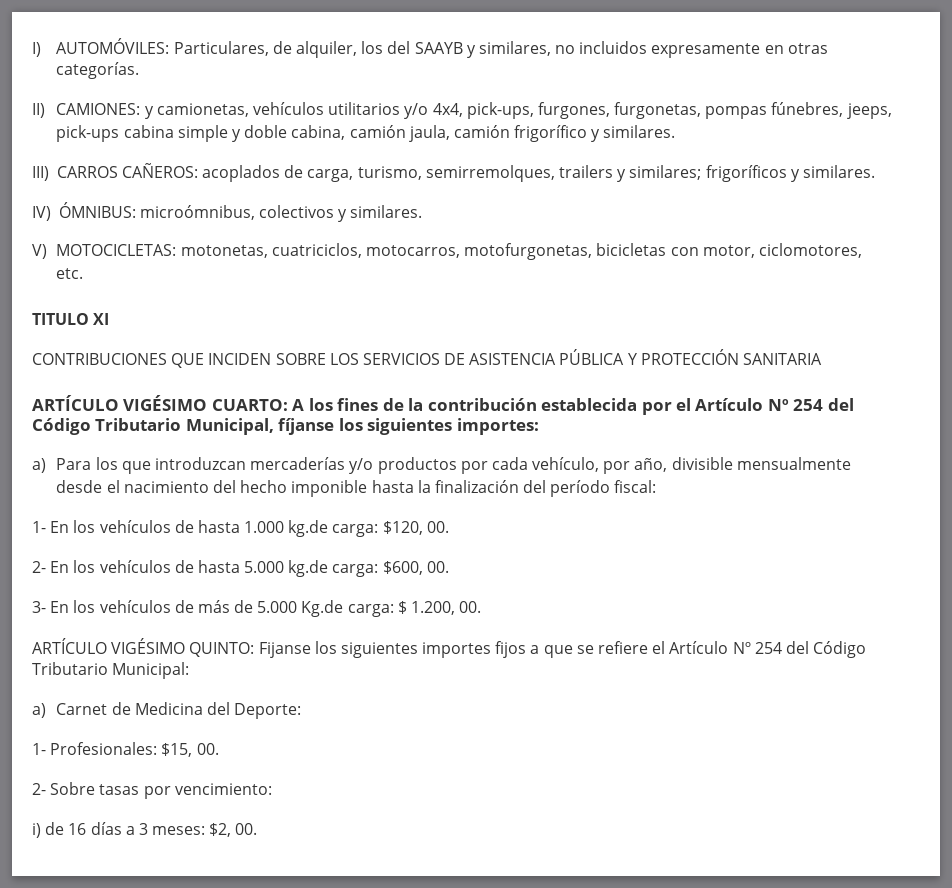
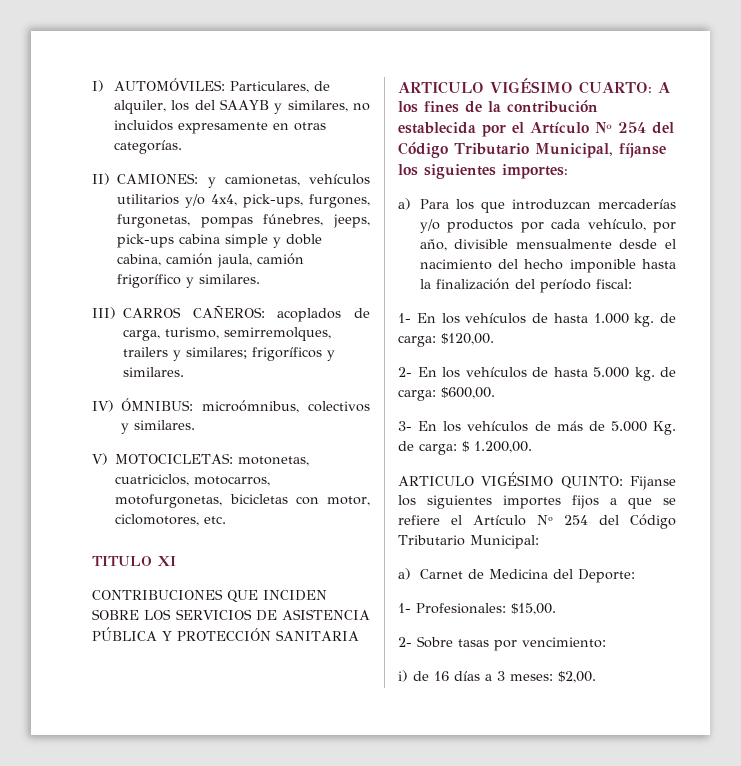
- ARTÍCULO VIGÉSIMO CUARTO: A los fines de la contribución establecida por el Artículo Nº 254 del Código Tributario Municipal, fíjanse los siguientes importes:
+ ARTICULO VIGÉSIMO CUARTO: A los fines de la contribución establecida por el Artículo Nº 254 del Código Tributario Municipal, fíjanse los siguientes importes:
- 1- En los vehículos de hasta 1.000 kg.de carga: $120, 00.
+ 1- En los vehículos de hasta 1.000 kg. de carga: $120,00.
- 2- En los vehículos de hasta 5.000 kg.de carga: $600, 00.
+ 2- En los vehículos de hasta 5.000 kg. de carga: $600,00.
- 3- En los vehículos de más de 5.000 Kg.de carga: $ 1.200, 00.
- ARTÍCULO VIGÉSIMO QUINTO: Fijanse los siguientes importes fijos a que se refiere el Artículo Nº 254 del Código Tributario Municipal:
+ 3- En los vehículos de más de 5.000 Kg. de carga: $ 1.200,00.
+ ARTICULO VIGÉSIMO QUINTO: Fijanse los siguientes importes fijos a que se refiere el Artículo Nº 254 del Código Tributario Municipal:
- 1- Profesionales: $15, 00.
+ 1- Profesionales: $15,00.
- i) de 16 días a 3 meses: $2, 00.
+ i) de 16 días a 3 meses: $2,00.

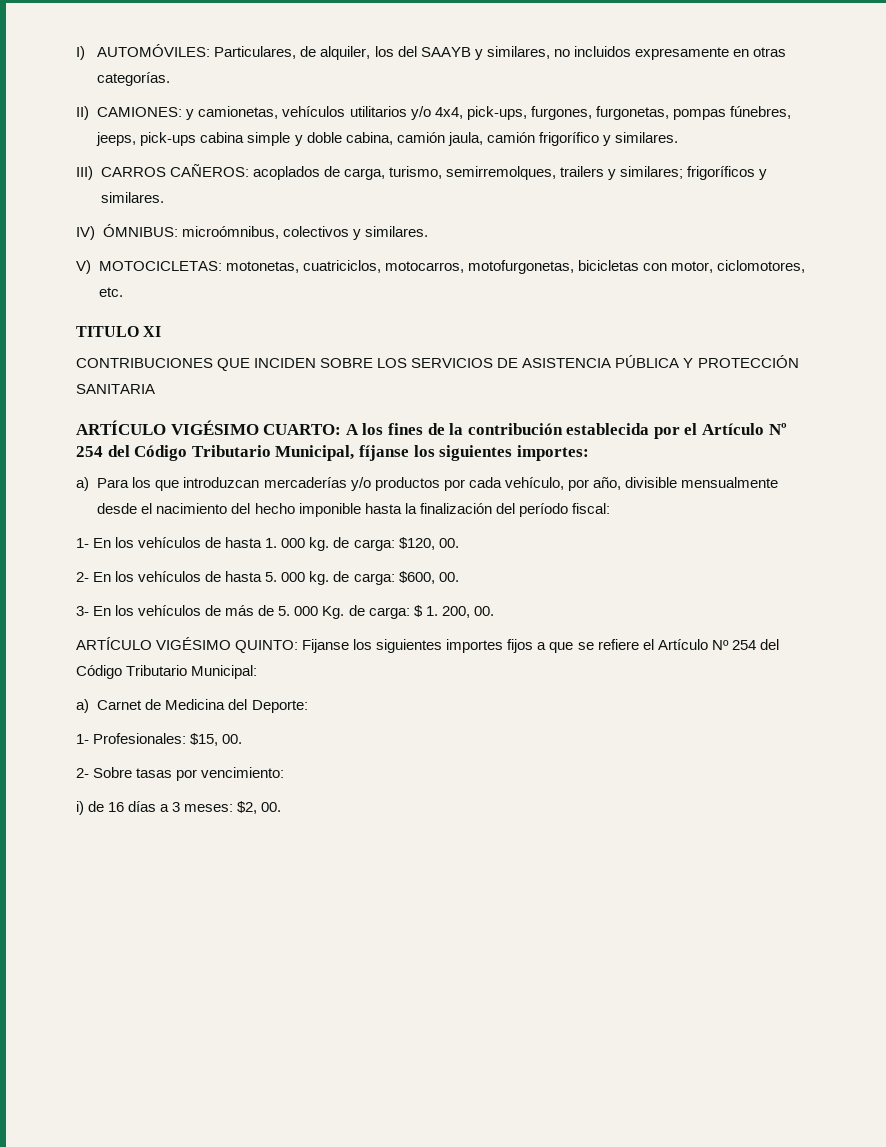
- ARTICULO VIGÉSIMO CUARTO: A los fines de la contribución establecida por el Artículo Nº 254 del Código Tributario Municipal, fíjanse los siguientes importes:
+ ARTÍCULO VIGÉSIMO CUARTO: A los fines de la contribución establecida por el Artículo Nº 254 del Código Tributario Municipal, fíjanse los siguientes importes:
- 1- En los vehículos de hasta 1.000 kg. de carga: $120,00.
+ 1- En los vehículos de hasta 1. 000 kg. de carga: $120, 00.
- 2- En los vehículos de hasta 5.000 kg. de carga: $600,00.
+ 2- En los vehículos de hasta 5. 000 kg. de carga: $600, 00.
- 3- En los vehículos de más de 5.000 Kg. de carga: $ 1.200,00.
- ARTICULO VIGÉSIMO QUINTO: Fijanse los siguientes importes fijos a que se refiere el Artículo Nº 254 del Código Tributario Municipal:
+ 3- En los vehículos de más de 5. 000 Kg. de carga: $ 1. 200, 00.
+ ARTÍCULO VIGÉSIMO QUINTO: Fijanse los siguientes importes fijos a que se refiere el Artículo Nº 254 del Código Tributario Municipal:
- 1- Profesionales: $15,00.
+ 1- Profesionales: $15, 00.
- i) de 16 días a 3 meses: $2,00.
+ i) de 16 días a 3 meses: $2, 00.

